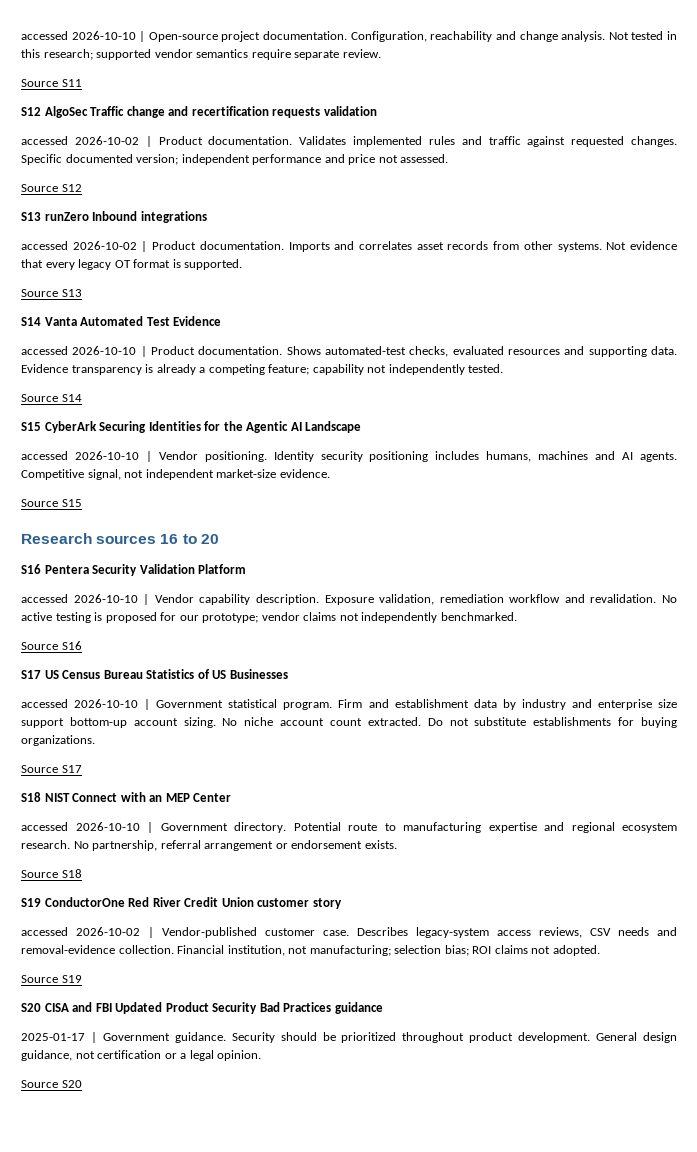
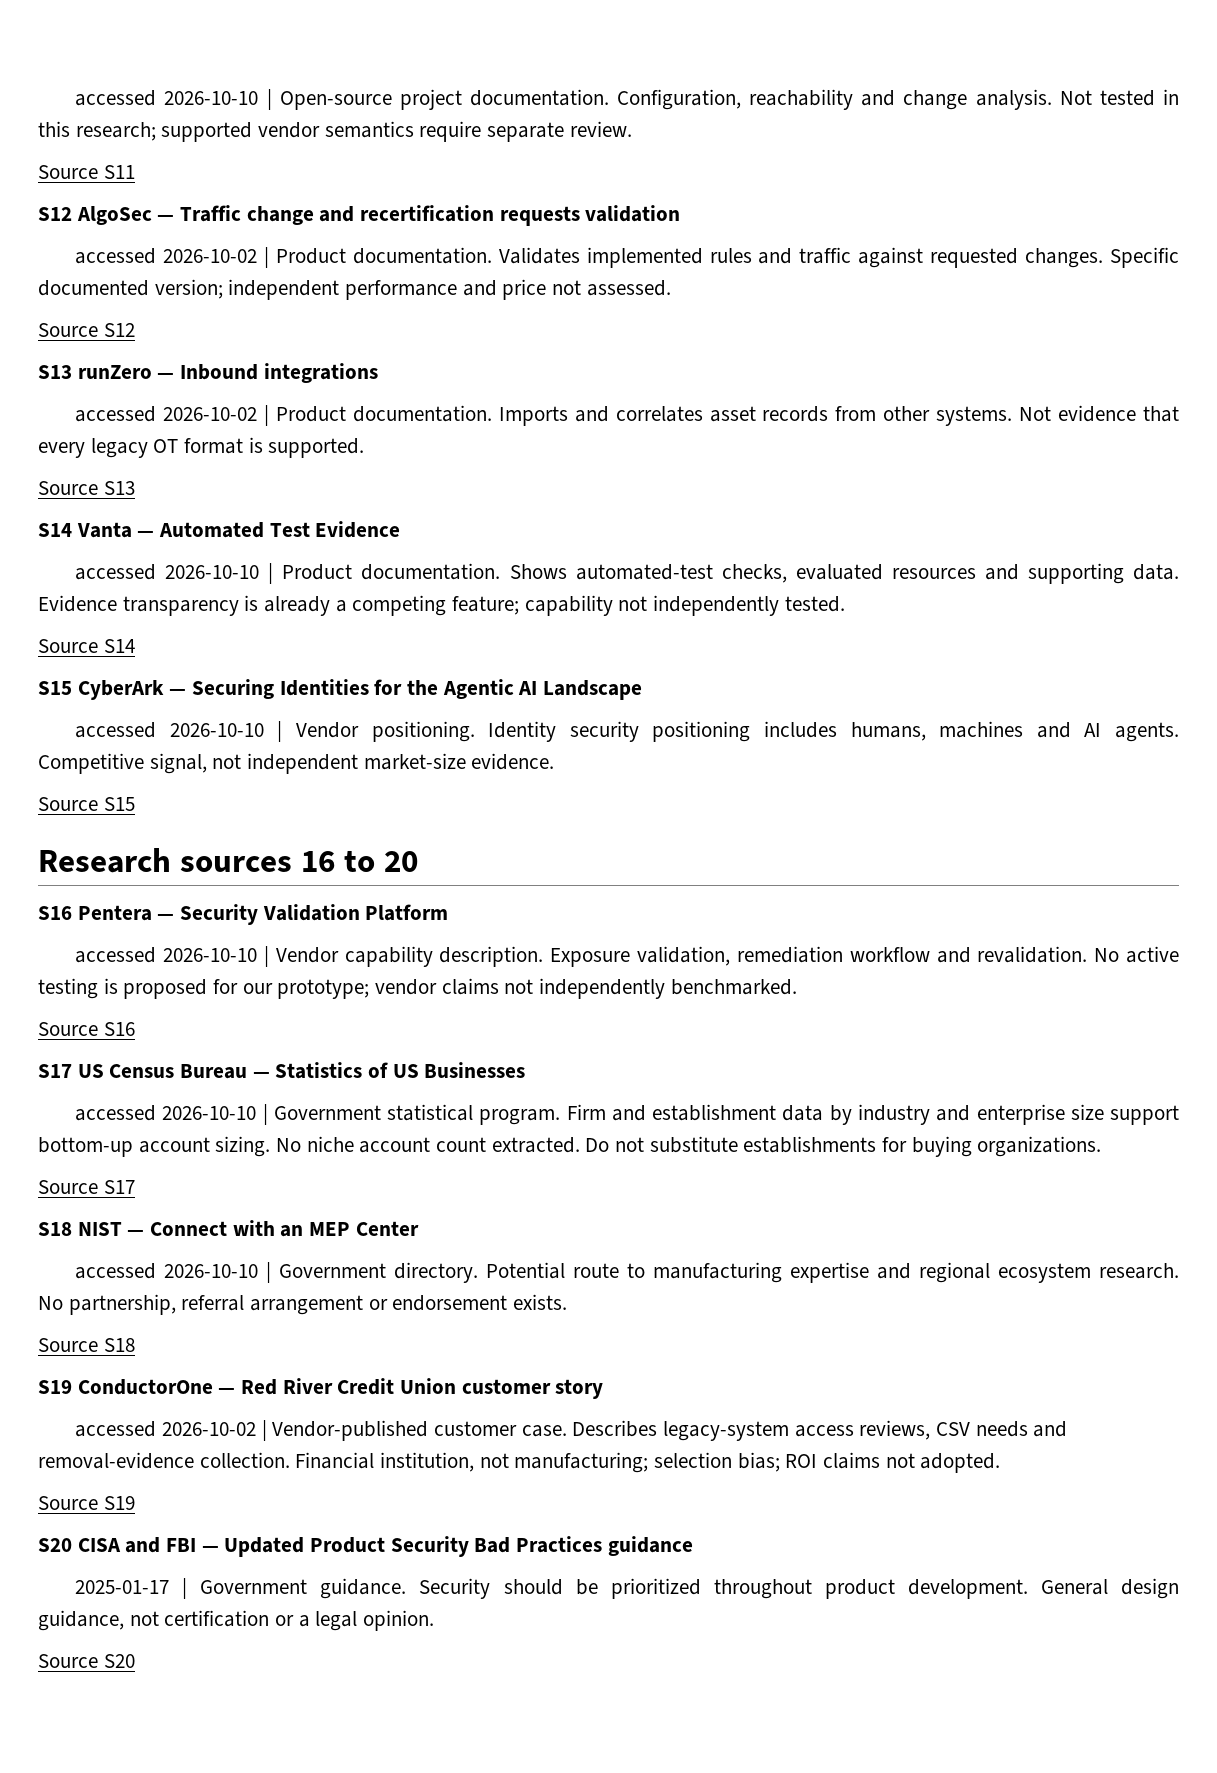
- S12 AlgoSec Traffic change and recertification requests validation
+ S12 AlgoSec — Traffic change and recertification requests validation
- S13 runZero Inbound integrations
+ S13 runZero — Inbound integrations
- S14 Vanta Automated Test Evidence
+ S14 Vanta — Automated Test Evidence
- S15 CyberArk Securing Identities for the Agentic AI Landscape
+ S15 CyberArk — Securing Identities for the Agentic AI Landscape
- S16 Pentera Security Validation Platform
+ S16 Pentera — Security Validation Platform
- S17 US Census Bureau Statistics of US Businesses
+ S17 US Census Bureau — Statistics of US Businesses
- S18 NIST Connect with an MEP Center
+ S18 NIST — Connect with an MEP Center
- S19 ConductorOne Red River Credit Union customer story
+ S19 ConductorOne — Red River Credit Union customer story
- S20 CISA and FBI Updated Product Security Bad Practices guidance
+ S20 CISA and FBI — Updated Product Security Bad Practices guidance

